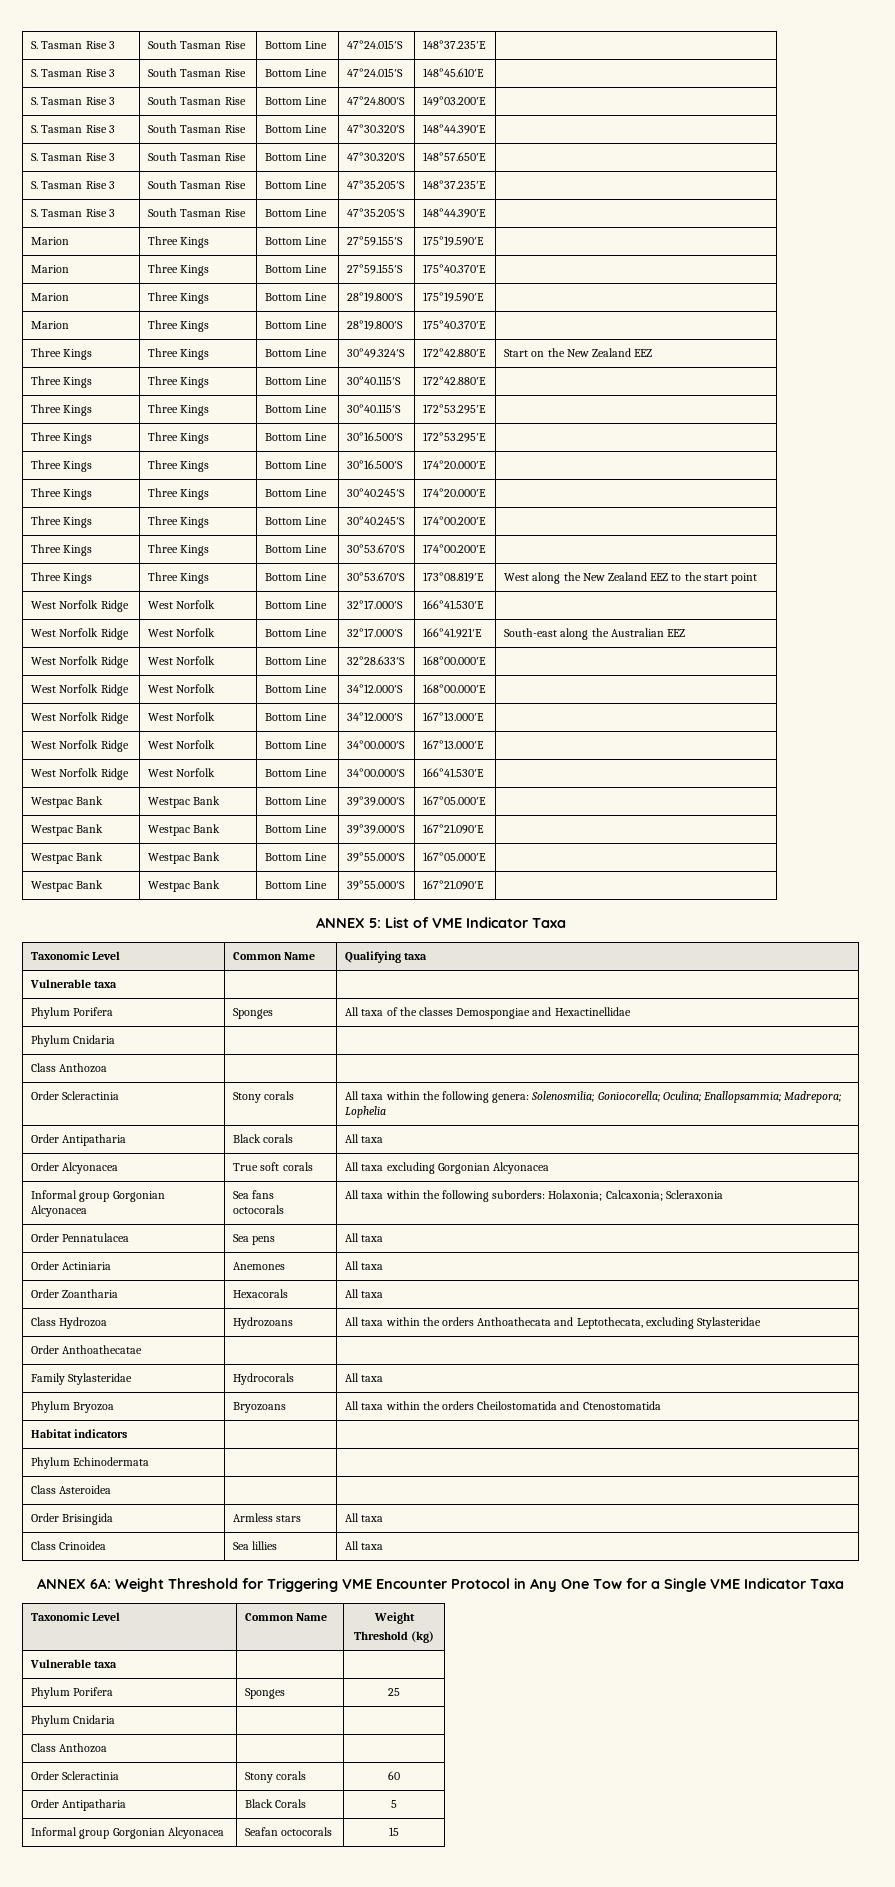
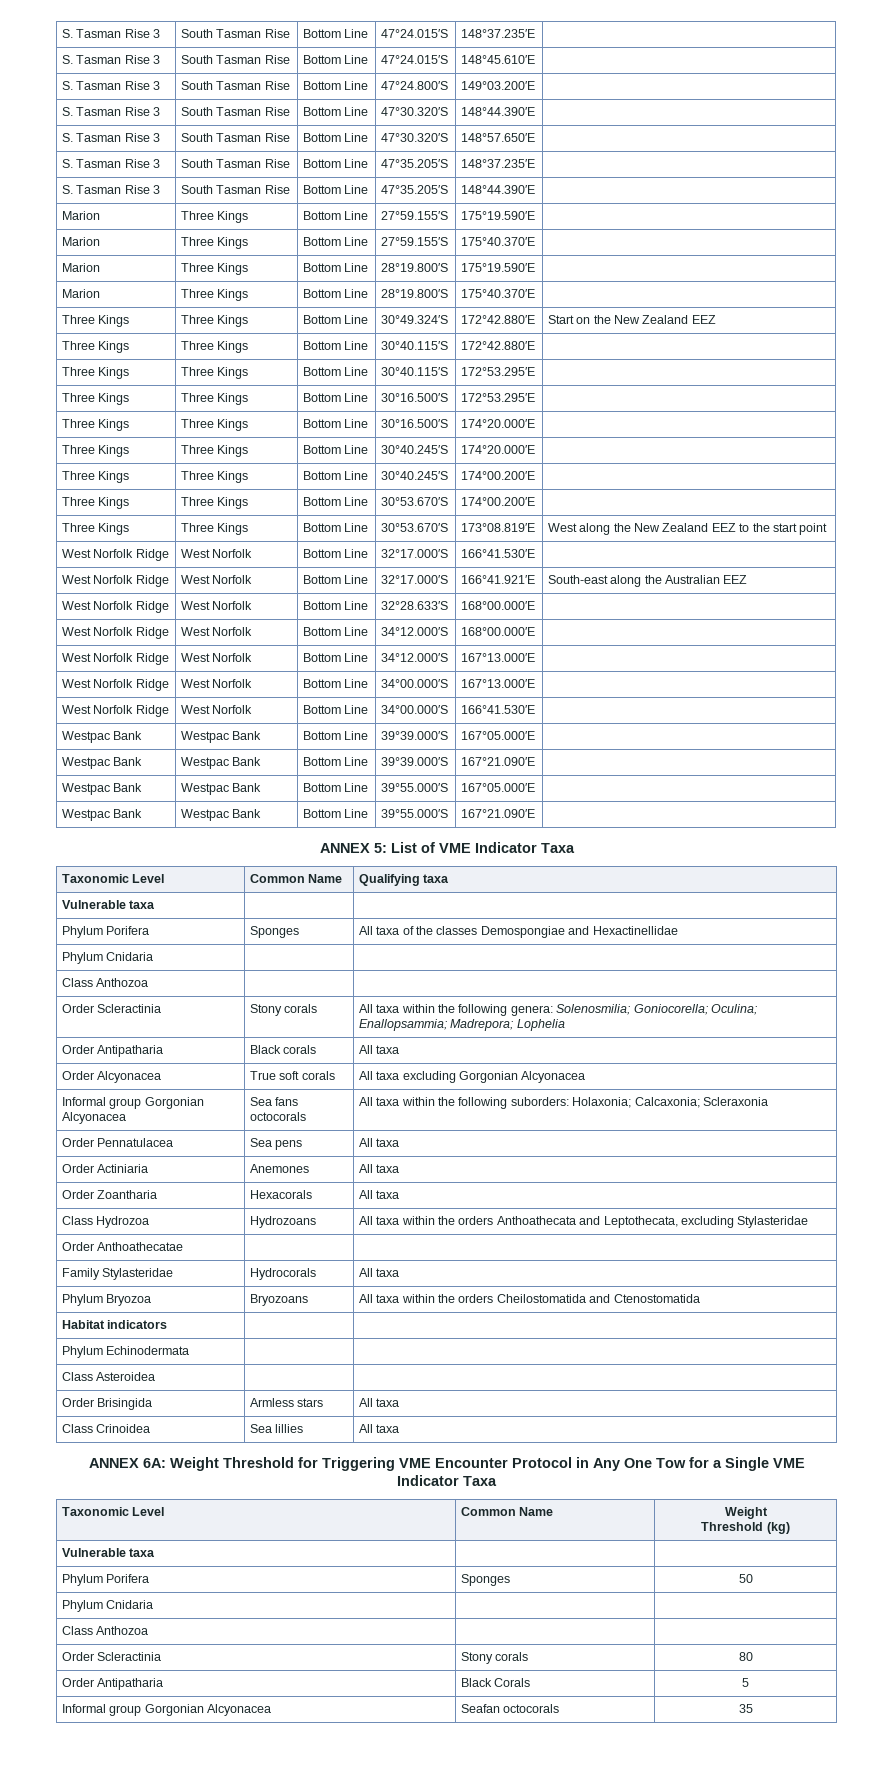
- Phylum Porifera | Sponges | 25
+ Phylum Porifera | Sponges | 50
  Phylum Cnidaria | |
  Class Anthozoa | |
- Order Scleractinia | Stony corals | 60
+ Order Scleractinia | Stony corals | 80
- Informal group Gorgonian Alcyonacea | Seafan octocorals | 15
+ Informal group Gorgonian Alcyonacea | Seafan octocorals | 35

